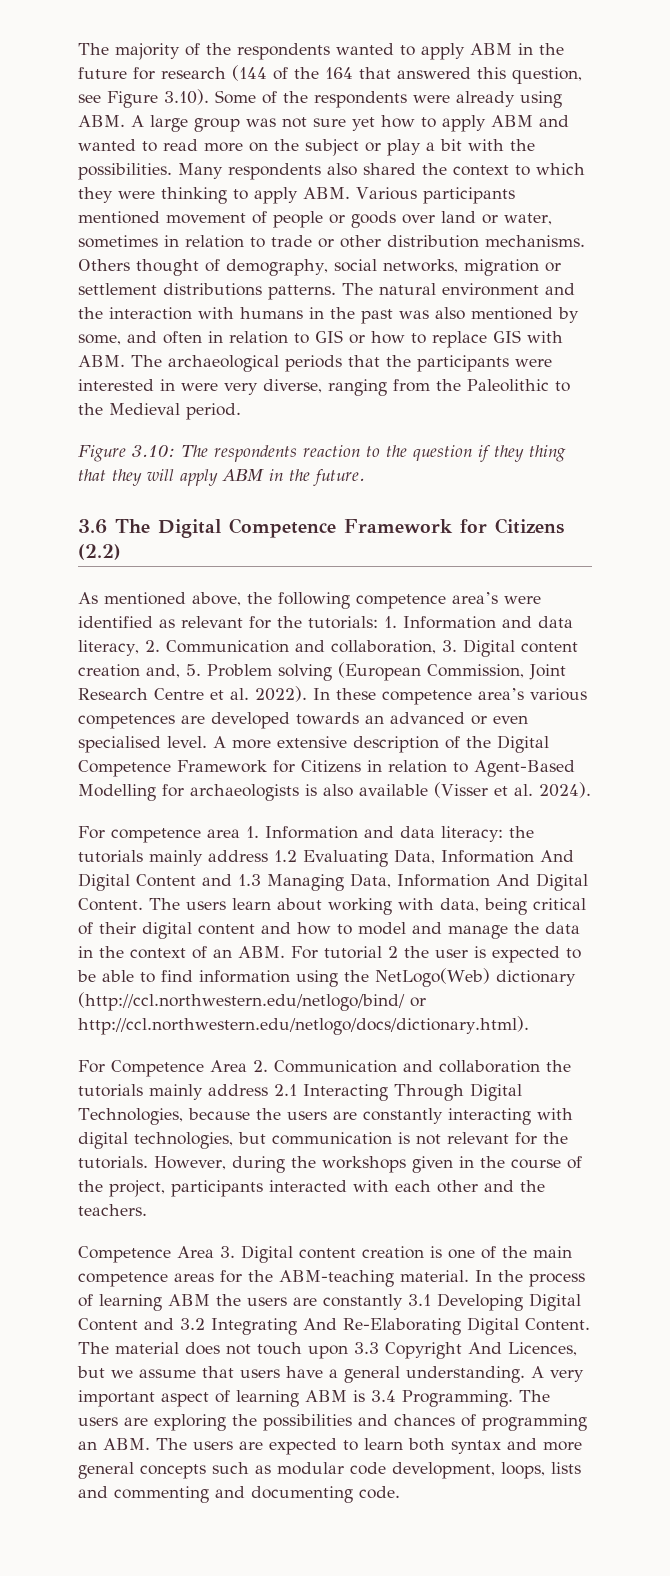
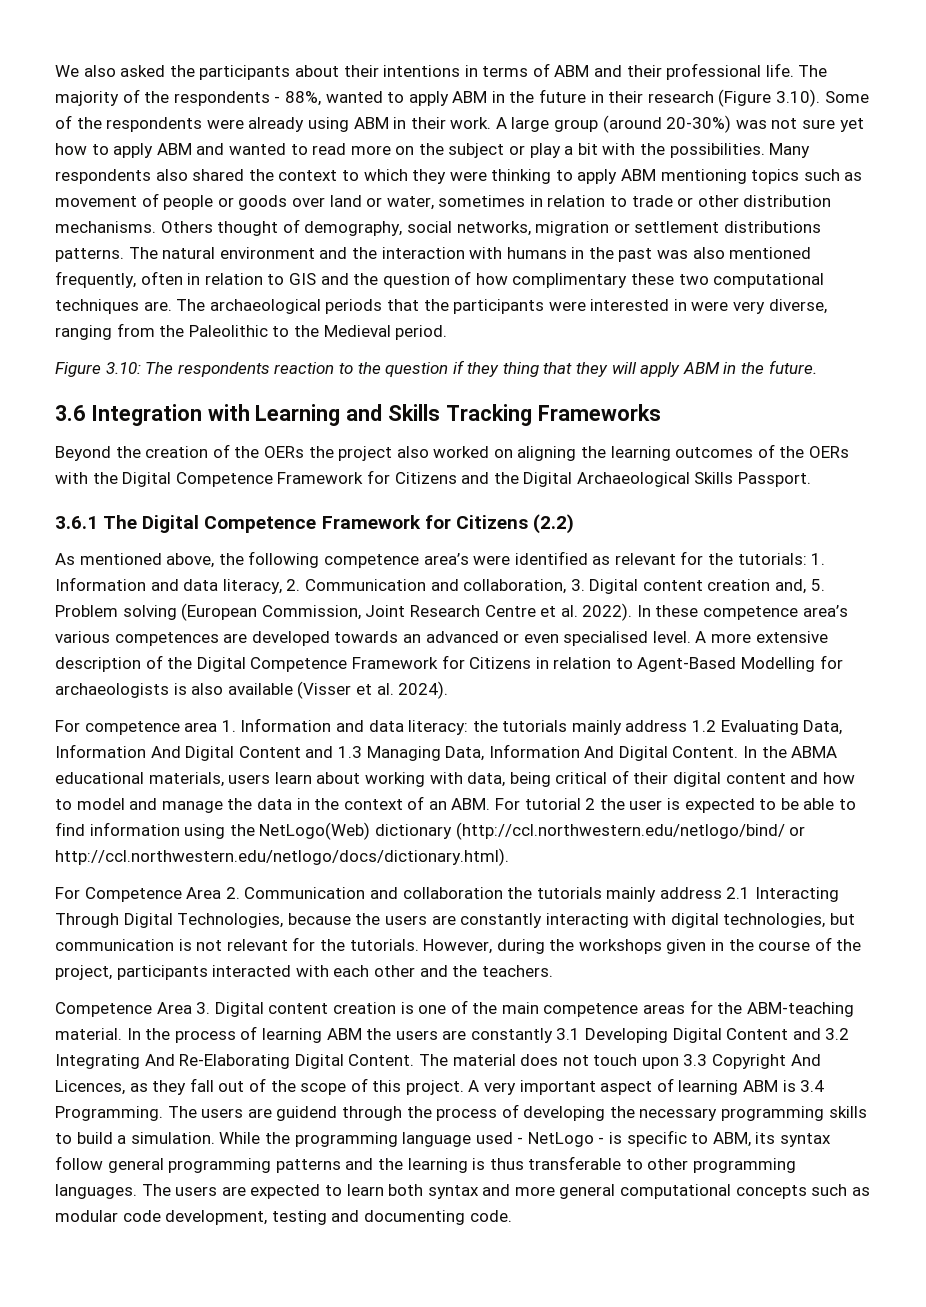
+ We also asked the participants about their intentions in terms of ABM and their professional life.
- The majority of the respondents wanted to apply ABM in the future for research (144 of the 164 that answered this question, see Figure 3.10). Some of the respondents were already using ABM. A large group was not sure yet how to apply ABM and wanted to read more on the subject or play a bit with the possibilities.
+ The majority of the respondents - 88%, wanted to apply ABM in the future in their research (Figure 3.10). Some of the respondents were already using ABM in their work. A large group (around 20-30%) was not sure yet how to apply ABM and wanted to read more on the subject or play a bit with the possibilities.
- Many respondents also shared the context to which they were thinking to apply ABM. Various participants mentioned movement of people or goods over land or water, sometimes in relation to trade or other distribution mechanisms.
+ Many respondents also shared the context to which they were thinking to apply ABM mentioning topics such as movement of people or goods over land or water, sometimes in relation to trade or other distribution mechanisms.
- The natural environment and the interaction with humans in the past was also mentioned by some, and often in relation to GIS or how to replace GIS with ABM. The archaeological periods that the participants were interested in were very diverse, ranging from the Paleolithic to the Medieval period.
+ The natural environment and the interaction with humans in the past was also mentioned frequently, often in relation to GIS and the question of how complimentary these two computational techniques are. The archaeological periods that the participants were interested in were very diverse, ranging from the Paleolithic to the Medieval period.
- 3.6 The Digital Competence Framework for Citizens (2.2)
+ 3.6 Integration with Learning and Skills Tracking Frameworks
+ Beyond the creation of the OERs the project also worked on aligning the learning outcomes of the OERs with the Digital Competence Framework for Citizens and the Digital Archaeological Skills Passport.
+ 3.6.1 The Digital Competence Framework for Citizens (2.2)
- The users learn about working with data, being critical of their digital content and how to model and manage the data in the context of an ABM. For tutorial 2 the user is expected to be able to find information using the NetLogo(Web) dictionary (http://ccl.northwestern.edu/netlogo/bind/ or http://ccl.northwestern.edu/netlogo/docs/dictionary.html).
+ In the ABMA educational materials, users learn about working with data, being critical of their digital content and how to model and manage the data in the context of an ABM. For tutorial 2 the user is expected to be able to find information using the NetLogo(Web) dictionary (http://ccl.northwestern.edu/netlogo/bind/ or http://ccl.northwestern.edu/netlogo/docs/dictionary.html).
- The material does not touch upon 3.3 Copyright And Licences, but we assume that users have a general understanding.
+ The material does not touch upon 3.3 Copyright And Licences, as they fall out of the scope of this project.
- The users are exploring the possibilities and chances of programming an ABM. The users are expected to learn both syntax and more general concepts such as modular code development, loops, lists and commenting and documenting code.
+ The users are guidend through the process of developing the necessary programming skills to build a simulation. While the programming language used - NetLogo - is specific to ABM, its syntax follow general programming patterns and the learning is thus transferable to other programming languages. The users are expected to learn both syntax and more general computational concepts such as modular code development, testing and documenting code.

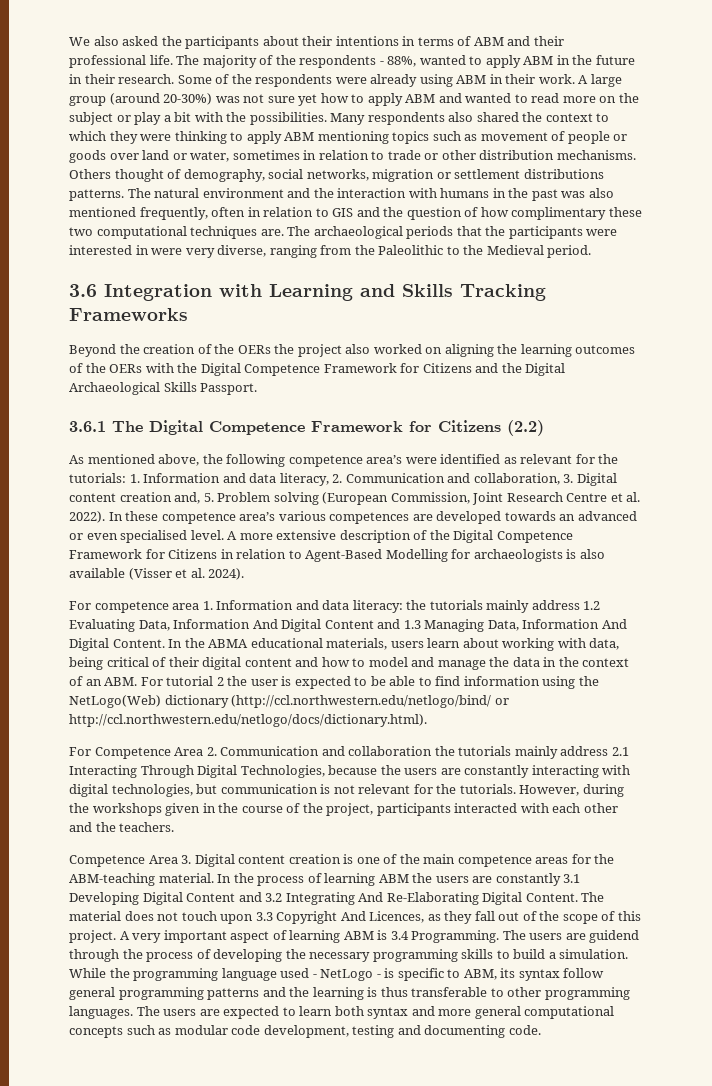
- The majority of the respondents - 88%, wanted to apply ABM in the future in their research (Figure 3.10). Some of the respondents were already using ABM in their work.
+ The majority of the respondents - 88%, wanted to apply ABM in the future in their research. Some of the respondents were already using ABM in their work.
- Figure 3.10: The respondents reaction to the question if they thing that they will apply ABM in the future.

